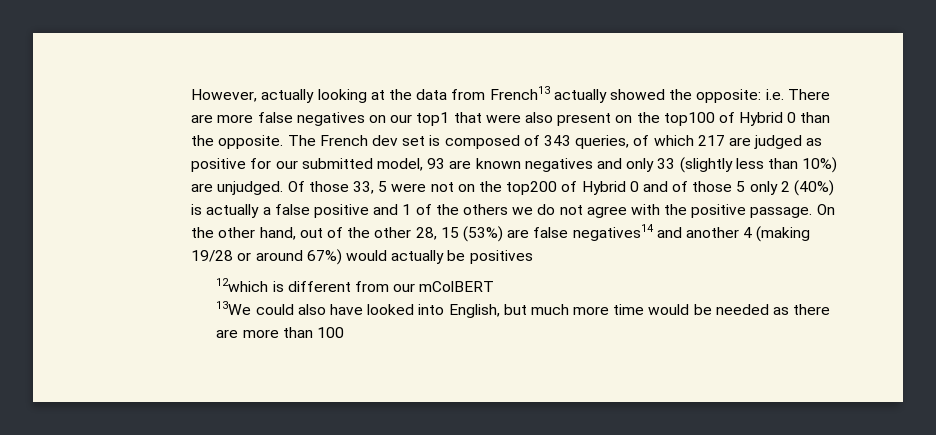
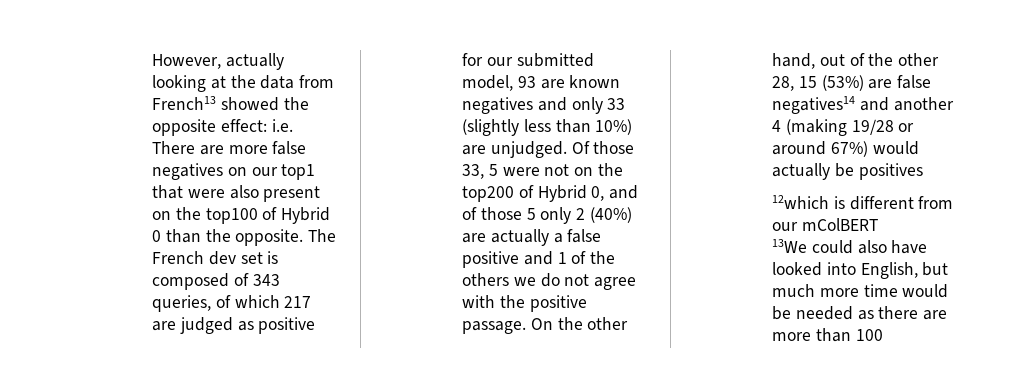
- However, actually looking at the data from French13 actually showed the opposite: i.e. There are more false negatives on our top1 that were also present on the top100 of Hybrid 0 than the opposite.
+ However, actually looking at the data from French13 showed the opposite effect: i.e. There are more false negatives on our top1 that were also present on the top100 of Hybrid 0 than the opposite.
- Of those 33, 5 were not on the top200 of Hybrid 0 and of those 5 only 2 (40%) is actually a false positive and 1 of the others we do not agree with the positive passage.
+ Of those 33, 5 were not on the top200 of Hybrid 0, and of those 5 only 2 (40%) are actually a false positive and 1 of the others we do not agree with the positive passage.

